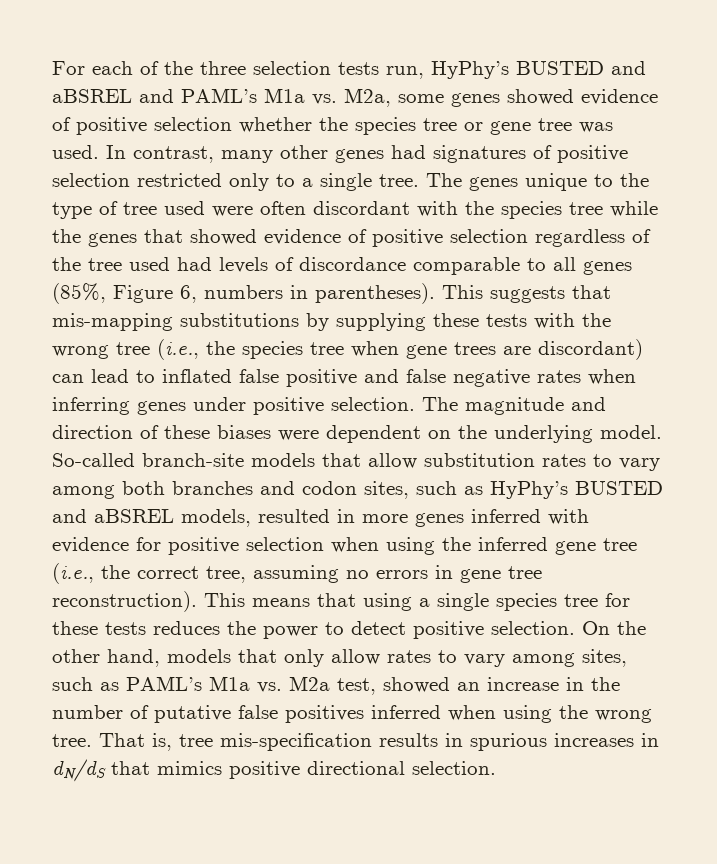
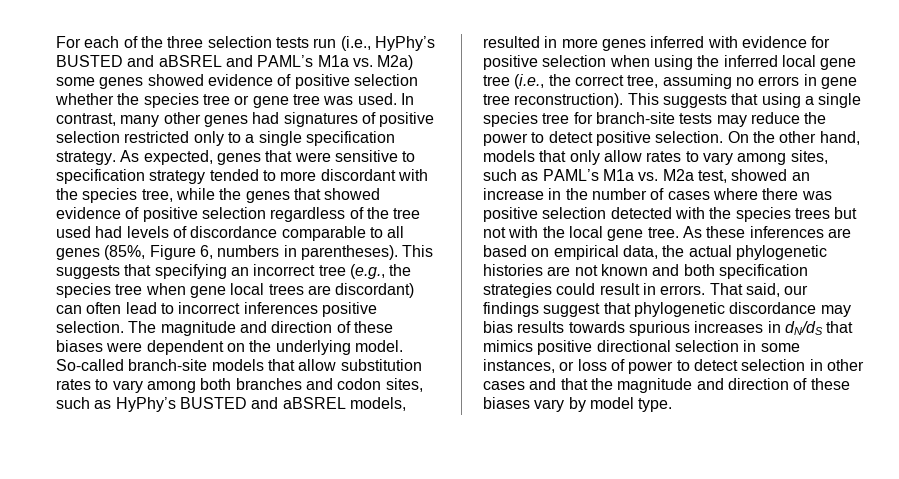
- For each of the three selection tests run, HyPhy’s BUSTED and aBSREL and PAML’s M1a vs. M2a, some genes showed evidence of positive selection whether the species tree or gene tree was used.
+ For each of the three selection tests run (i.e., HyPhy’s BUSTED and aBSREL and PAML’s M1a vs. M2a) some genes showed evidence of positive selection whether the species tree or gene tree was used.
- In contrast, many other genes had signatures of positive selection restricted only to a single tree. The genes unique to the type of tree used were often discordant with the species tree while the genes that showed evidence of positive selection regardless of the tree used had levels of discordance comparable to all genes (85%, Figure 6, numbers in parentheses).
+ In contrast, many other genes had signatures of positive selection restricted only to a single specification strategy. As expected, genes that were sensitive to specification strategy tended to more discordant with the species tree, while the genes that showed evidence of positive selection regardless of the tree used had levels of discordance comparable to all genes (85%, Figure 6, numbers in parentheses).
- This suggests that mis-mapping substitutions by supplying these tests with the wrong tree (i.e., the species tree when gene trees are discordant) can lead to inflated false positive and false negative rates when inferring genes under positive selection.
+ This suggests that specifying an incorrect tree (e.g., the species tree when gene local trees are discordant) can often lead to incorrect inferences positive selection.
- So-called branch-site models that allow substitution rates to vary among both branches and codon sites, such as HyPhy’s BUSTED and aBSREL models, resulted in more genes inferred with evidence for positive selection when using the inferred gene tree (i.e., the correct tree, assuming no errors in gene tree reconstruction).
+ So-called branch-site models that allow substitution rates to vary among both branches and codon sites, such as HyPhy’s BUSTED and aBSREL models, resulted in more genes inferred with evidence for positive selection when using the inferred local gene tree (i.e., the correct tree, assuming no errors in gene tree reconstruction).
- This means that using a single species tree for these tests reduces the power to detect positive selection.
+ This suggests that using a single species tree for branch-site tests may reduce the power to detect positive selection.
- On the other hand, models that only allow rates to vary among sites, such as PAML’s M1a vs. M2a test, showed an increase in the number of putative false positives inferred when using the wrong tree. That is, tree mis-specification results in spurious increases in dN/dS that mimics positive directional selection.
+ On the other hand, models that only allow rates to vary among sites, such as PAML’s M1a vs. M2a test, showed an increase in the number of cases where there was positive selection detected with the species trees but not with the local gene tree. As these inferences are based on empirical data, the actual phylogenetic histories are not known and both specification strategies could result in errors. That said, our findings suggest that phylogenetic discordance may bias results towards spurious increases in dN/dS that mimics positive directional selection in some instances, or loss of power to detect selection in other cases and that the magnitude and direction of these biases vary by model type.

